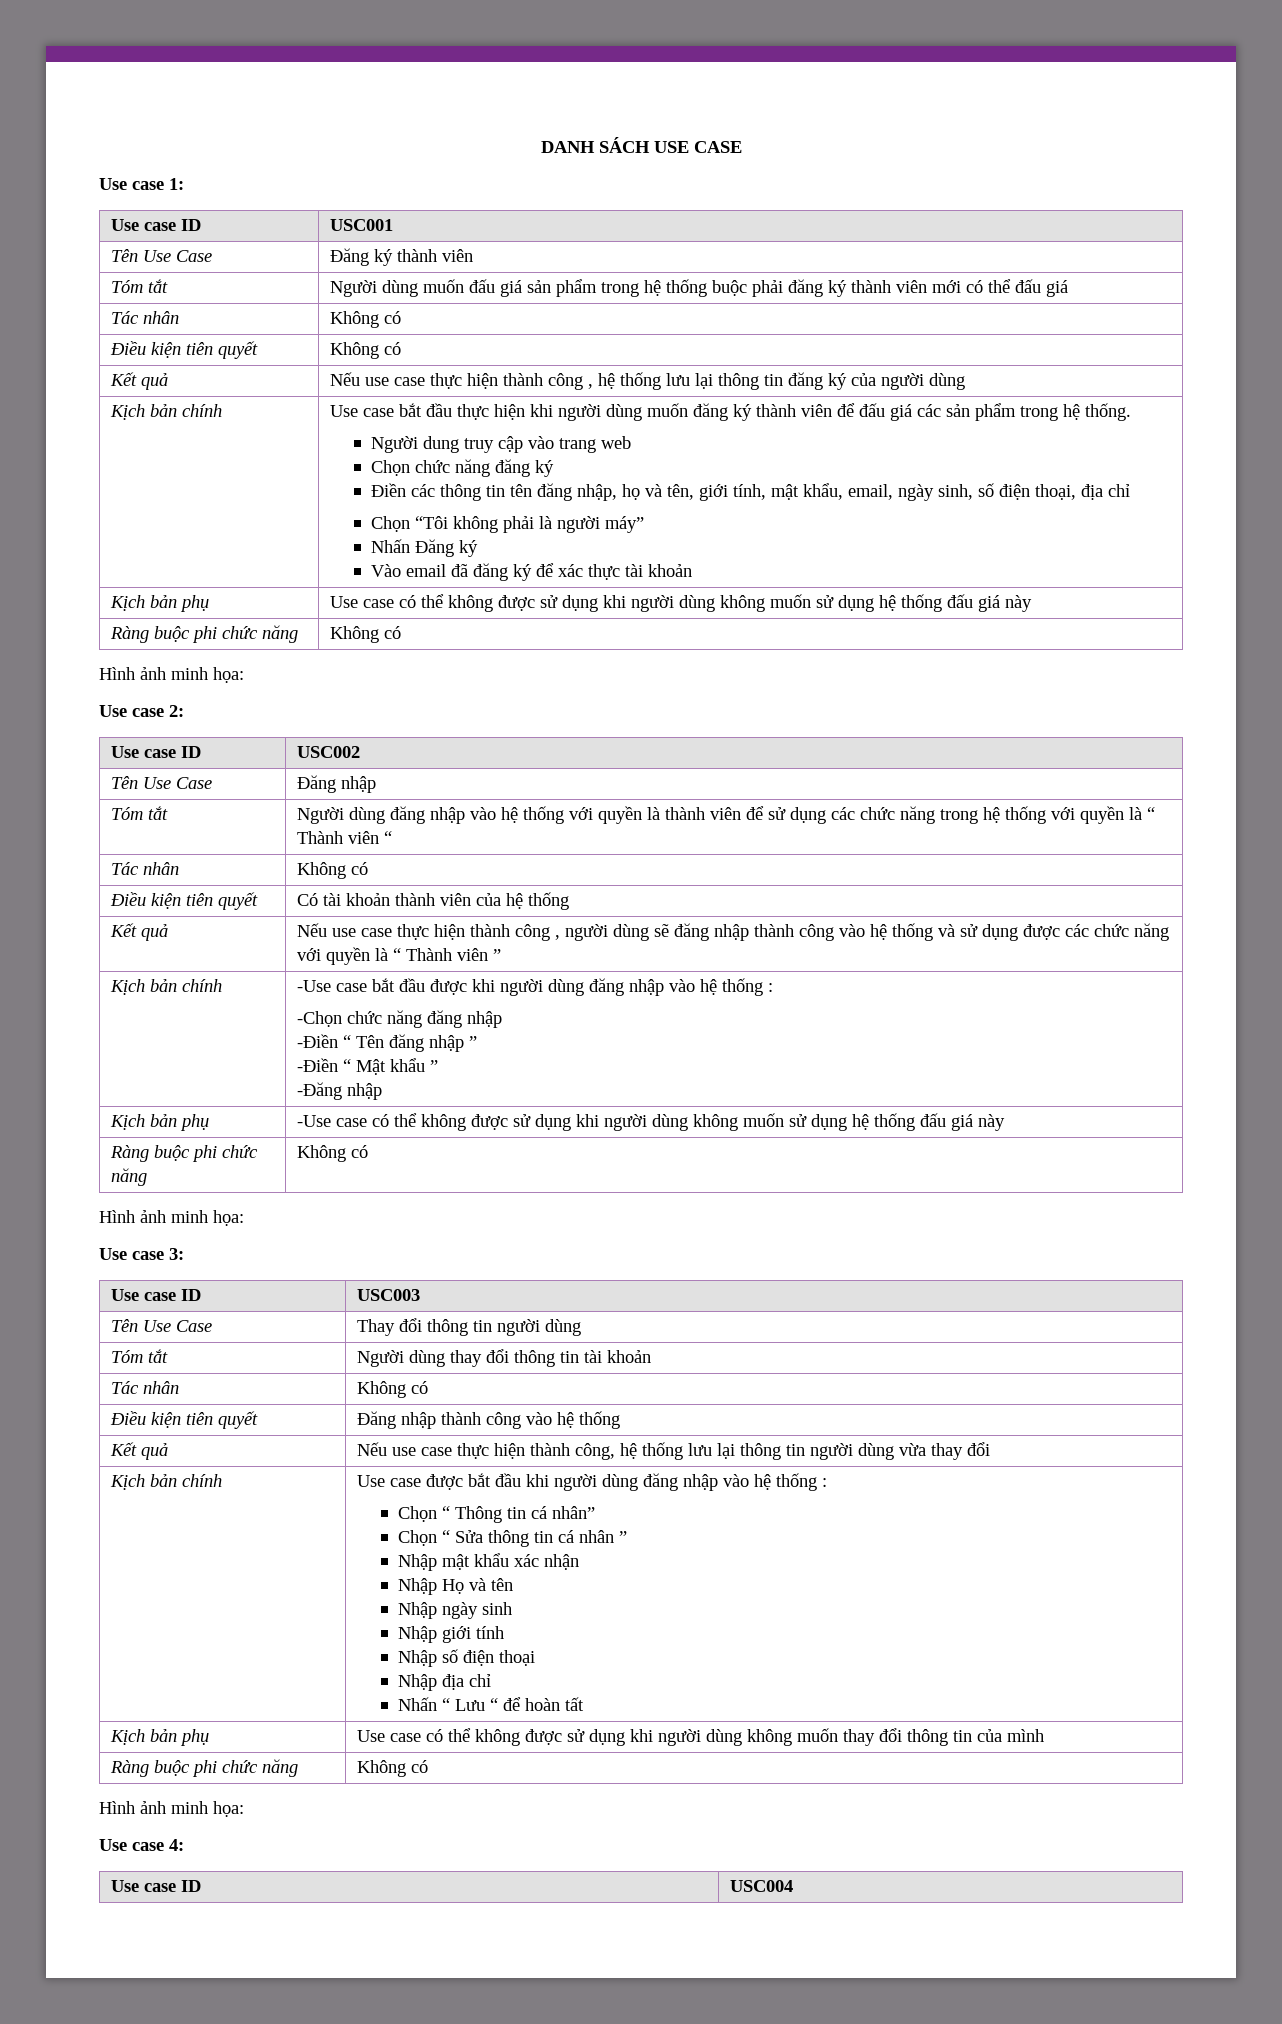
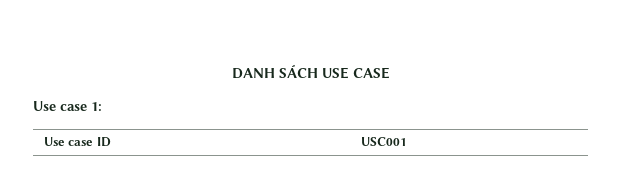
- Tên Use Case | Đăng ký thành viên
- Tóm tắt | Người dùng muốn đấu giá sản phẩm trong hệ thống buộc phải đăng ký thành viên mới có thể đấu giá
- Tác nhân | Không có
- Điều kiện tiên quyết | Không có
- Kết quả | Nếu use case thực hiện thành công , hệ thống lưu lại thông tin đăng ký của người dùng
- Kịch bản chính | Use case bắt đầu thực hiện khi người dùng muốn đăng ký thành viên để đấu giá các sản phẩm trong hệ thống.
- Người dung truy cập vào trang web
- Chọn chức năng đăng ký
- Điền các thông tin tên đăng nhập, họ và tên, giới tính, mật khẩu, email, ngày sinh, số điện thoại, địa chỉ
- Chọn “Tôi không phải là người máy”
- Nhấn Đăng ký
- Vào email đã đăng ký để xác thực tài khoản
- Kịch bản phụ | Use case có thể không được sử dụng khi người dùng không muốn sử dụng hệ thống đấu giá này
- Ràng buộc phi chức năng | Không có
- Hình ảnh minh họa:
- Use case 2:
- Use case ID | USC002
- Tên Use Case | Đăng nhập
- Tóm tắt | Người dùng đăng nhập vào hệ thống với quyền là thành viên để sử dụng các chức năng trong hệ thống với quyền là “ Thành viên “
- Tác nhân | Không có
- Điều kiện tiên quyết | Có tài khoản thành viên của hệ thống
- Kết quả | Nếu use case thực hiện thành công , người dùng sẽ đăng nhập thành công vào hệ thống và sử dụng được các chức năng với quyền là “ Thành viên ”
- Kịch bản chính | -Use case bắt đầu được khi người dùng đăng nhập vào hệ thống :
- -Chọn chức năng đăng nhập
- -Điền “ Tên đăng nhập ”
- -Điền “ Mật khẩu ”
- -Đăng nhập
- Kịch bản phụ | -Use case có thể không được sử dụng khi người dùng không muốn sử dụng hệ thống đấu giá này
- Ràng buộc phi chức năng | Không có
- Hình ảnh minh họa:
- Use case 3:
- Use case ID | USC003
- Tên Use Case | Thay đổi thông tin người dùng
- Tóm tắt | Người dùng thay đổi thông tin tài khoản
- Tác nhân | Không có
- Điều kiện tiên quyết | Đăng nhập thành công vào hệ thống
- Kết quả | Nếu use case thực hiện thành công, hệ thống lưu lại thông tin người dùng vừa thay đổi
- Kịch bản chính | Use case được bắt đầu khi người dùng đăng nhập vào hệ thống :
- Chọn “ Thông tin cá nhân”
- Chọn “ Sửa thông tin cá nhân ”
- Nhập mật khẩu xác nhận
- Nhập Họ và tên
- Nhập ngày sinh
- Nhập giới tính
- Nhập số điện thoại
- Nhập địa chỉ
- Nhấn “ Lưu “ để hoàn tất
- Kịch bản phụ | Use case có thể không được sử dụng khi người dùng không muốn thay đổi thông tin của mình
- Ràng buộc phi chức năng | Không có
- Hình ảnh minh họa:
- Use case 4:
- Use case ID | USC004

